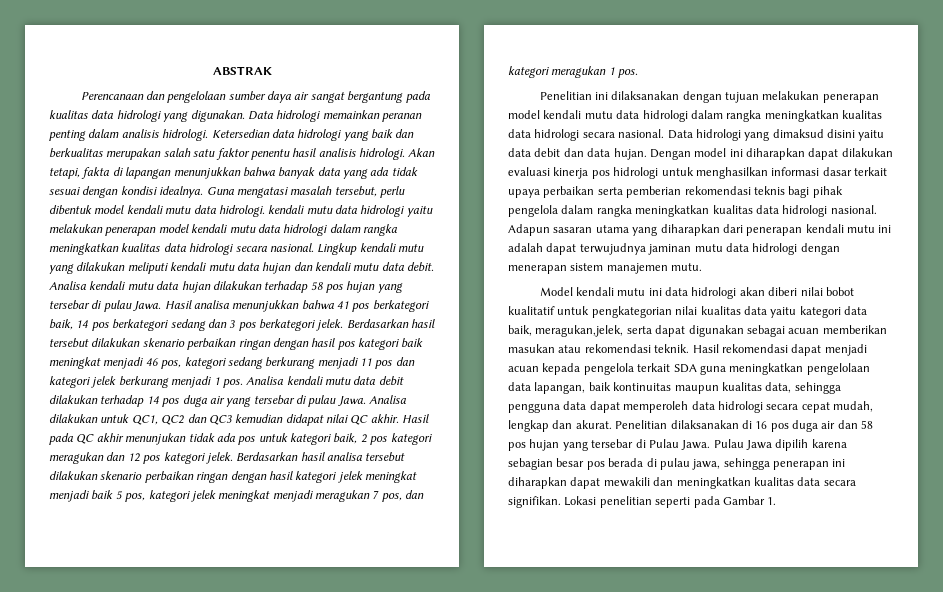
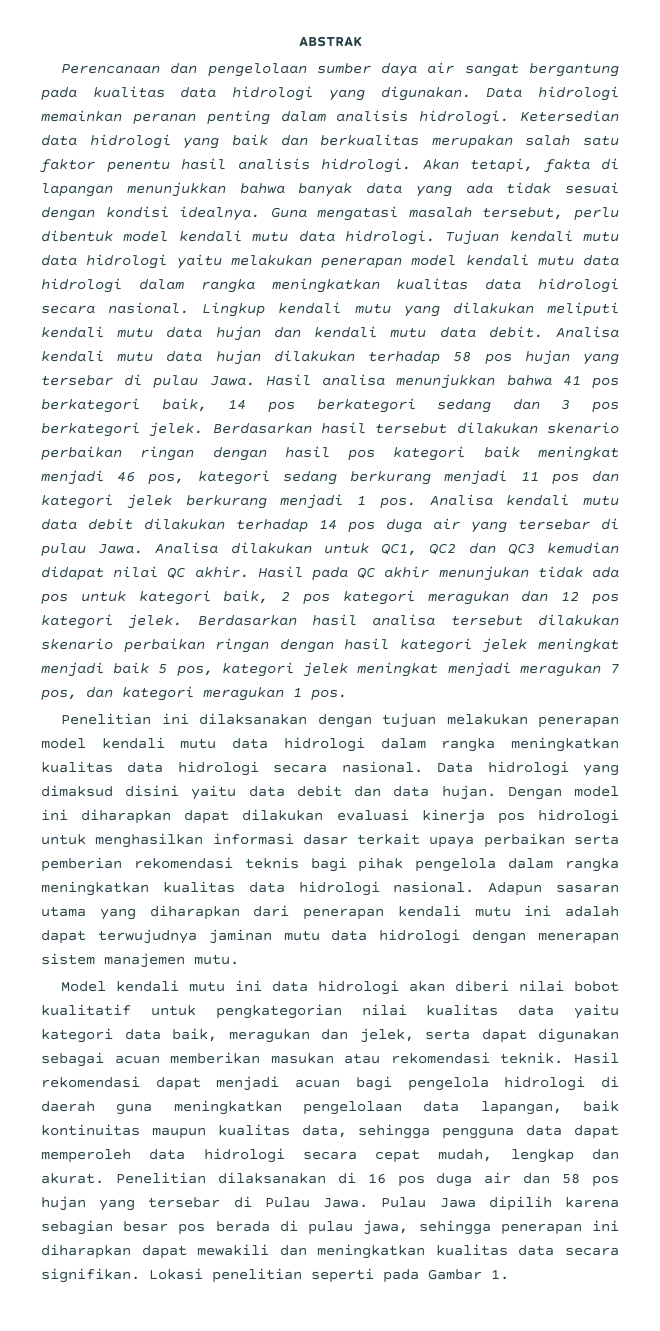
- Guna mengatasi masalah tersebut, perlu dibentuk model kendali mutu data hidrologi. kendali mutu data hidrologi yaitu melakukan penerapan model kendali mutu data hidrologi dalam rangka meningkatkan kualitas data hidrologi secara nasional.
+ Guna mengatasi masalah tersebut, perlu dibentuk model kendali mutu data hidrologi. Tujuan kendali mutu data hidrologi yaitu melakukan penerapan model kendali mutu data hidrologi dalam rangka meningkatkan kualitas data hidrologi secara nasional.
- Model kendali mutu ini data hidrologi akan diberi nilai bobot kualitatif untuk pengkategorian nilai kualitas data yaitu kategori data baik, meragukan,jelek, serta dapat digunakan sebagai acuan memberikan masukan atau rekomendasi teknik.
+ Model kendali mutu ini data hidrologi akan diberi nilai bobot kualitatif untuk pengkategorian nilai kualitas data yaitu kategori data baik, meragukan dan jelek, serta dapat digunakan sebagai acuan memberikan masukan atau rekomendasi teknik.
- Hasil rekomendasi dapat menjadi acuan kepada pengelola terkait SDA guna meningkatkan pengelolaan data lapangan, baik kontinuitas maupun kualitas data, sehingga pengguna data dapat memperoleh data hidrologi secara cepat mudah, lengkap dan akurat.
+ Hasil rekomendasi dapat menjadi acuan bagi pengelola hidrologi di daerah guna meningkatkan pengelolaan data lapangan, baik kontinuitas maupun kualitas data, sehingga pengguna data dapat memperoleh data hidrologi secara cepat mudah, lengkap dan akurat.

